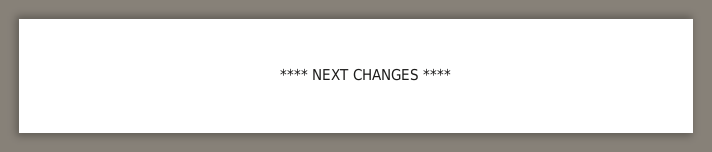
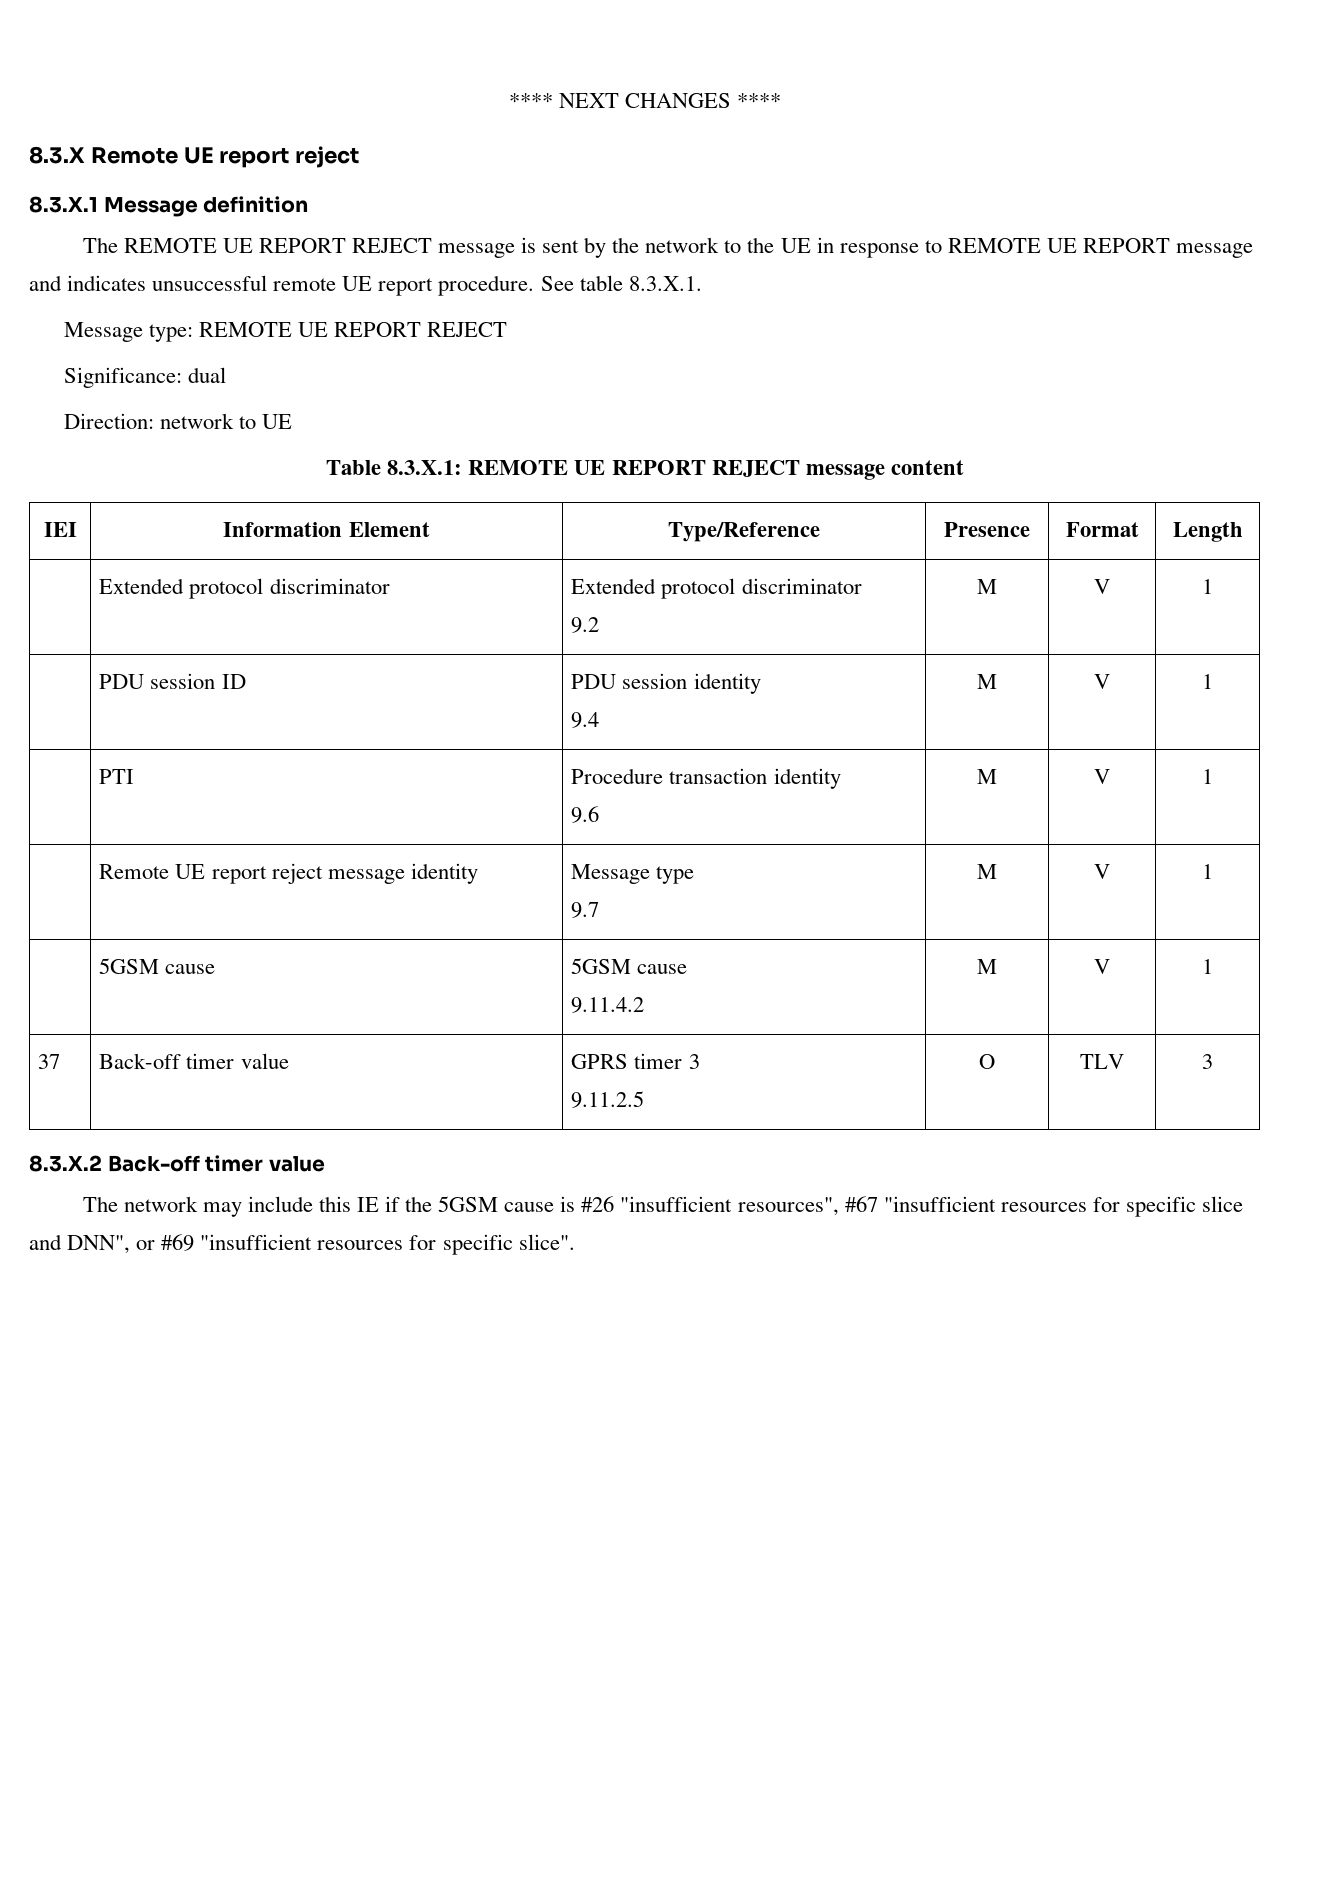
+ 8.3.X Remote UE report reject
+ 8.3.X.1 Message definition
+ The REMOTE UE REPORT REJECT message is sent by the network to the UE in response to REMOTE UE REPORT message and indicates unsuccessful remote UE report procedure. See table 8.3.X.1.
+ Message type: REMOTE UE REPORT REJECT
+ Significance: dual
+ Direction: network to UE
+ Table 8.3.X.1: REMOTE UE REPORT REJECT message content
+ IEI | Information Element | Type/Reference | Presence | Format | Length
+ | Extended protocol discriminator | Extended protocol discriminator
+ 9.2 | M | V | 1
+ | PDU session ID | PDU session identity
+ 9.4 | M | V | 1
+ | PTI | Procedure transaction identity
+ 9.6 | M | V | 1
+ | Remote UE report reject message identity | Message type
+ 9.7 | M | V | 1
+ | 5GSM cause | 5GSM cause
+ 9.11.4.2 | M | V | 1
+ 37 | Back-off timer value | GPRS timer 3
+ 9.11.2.5 | O | TLV | 3
+ 8.3.X.2 Back-off timer value
+ The network may include this IE if the 5GSM cause is #26 "insufficient resources", #67 "insufficient resources for specific slice and DNN", or #69 "insufficient resources for specific slice".

